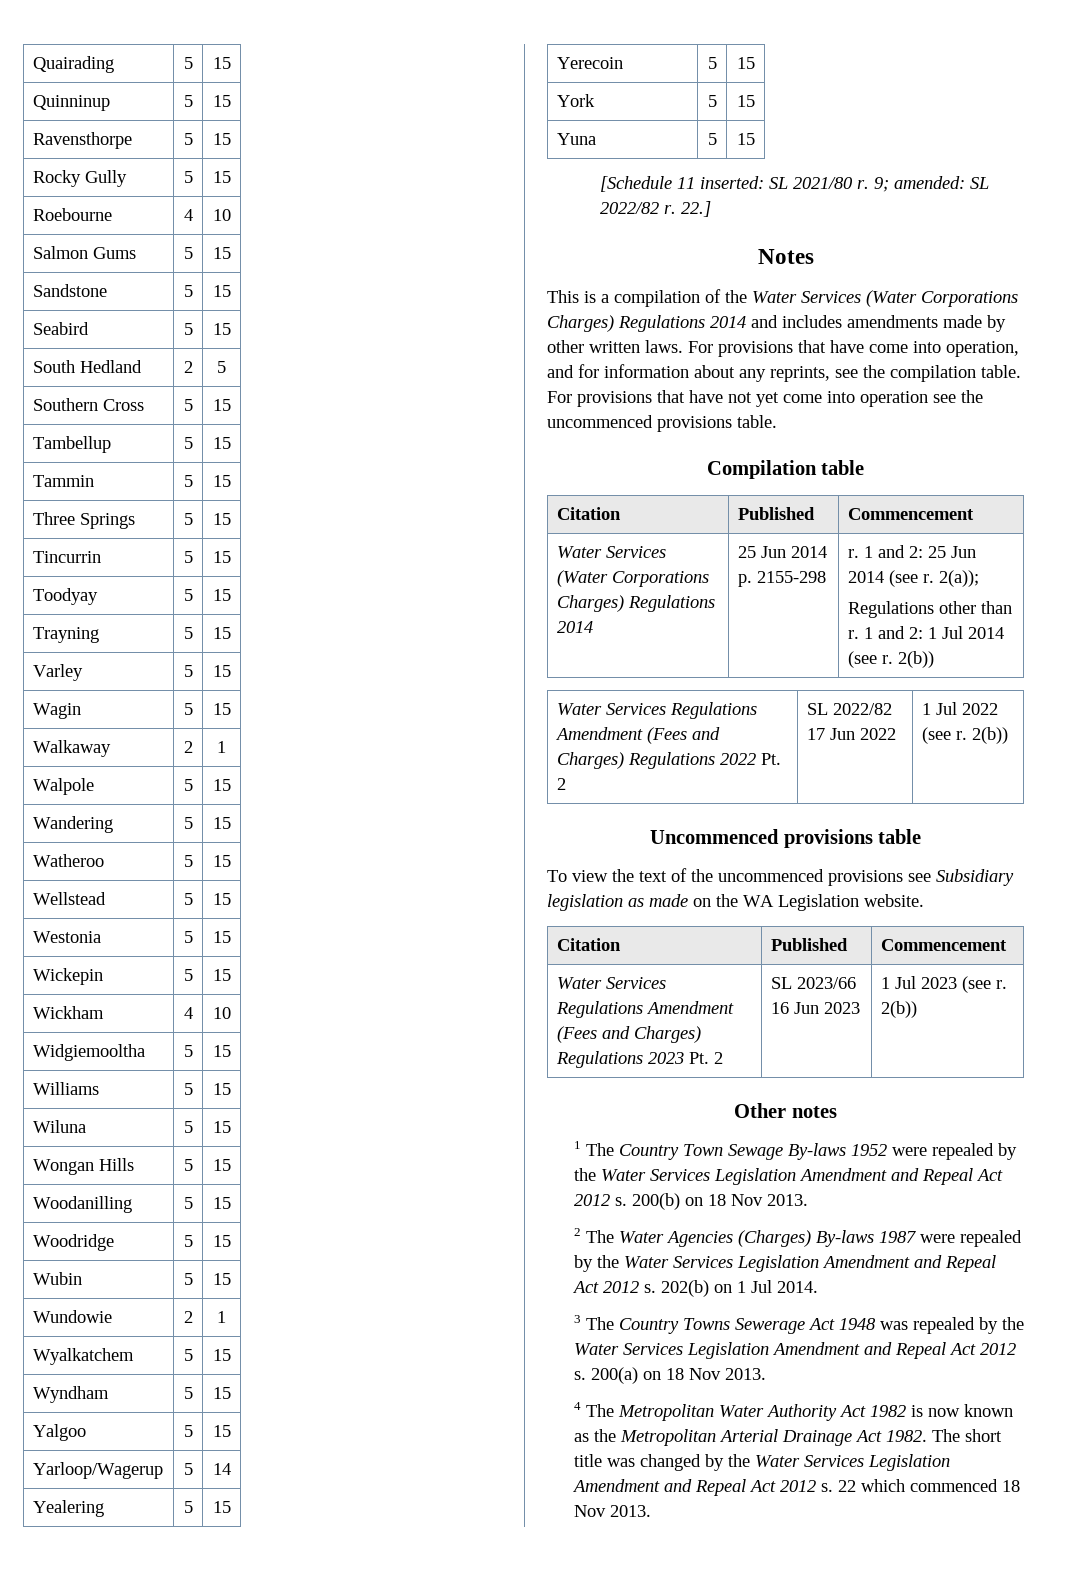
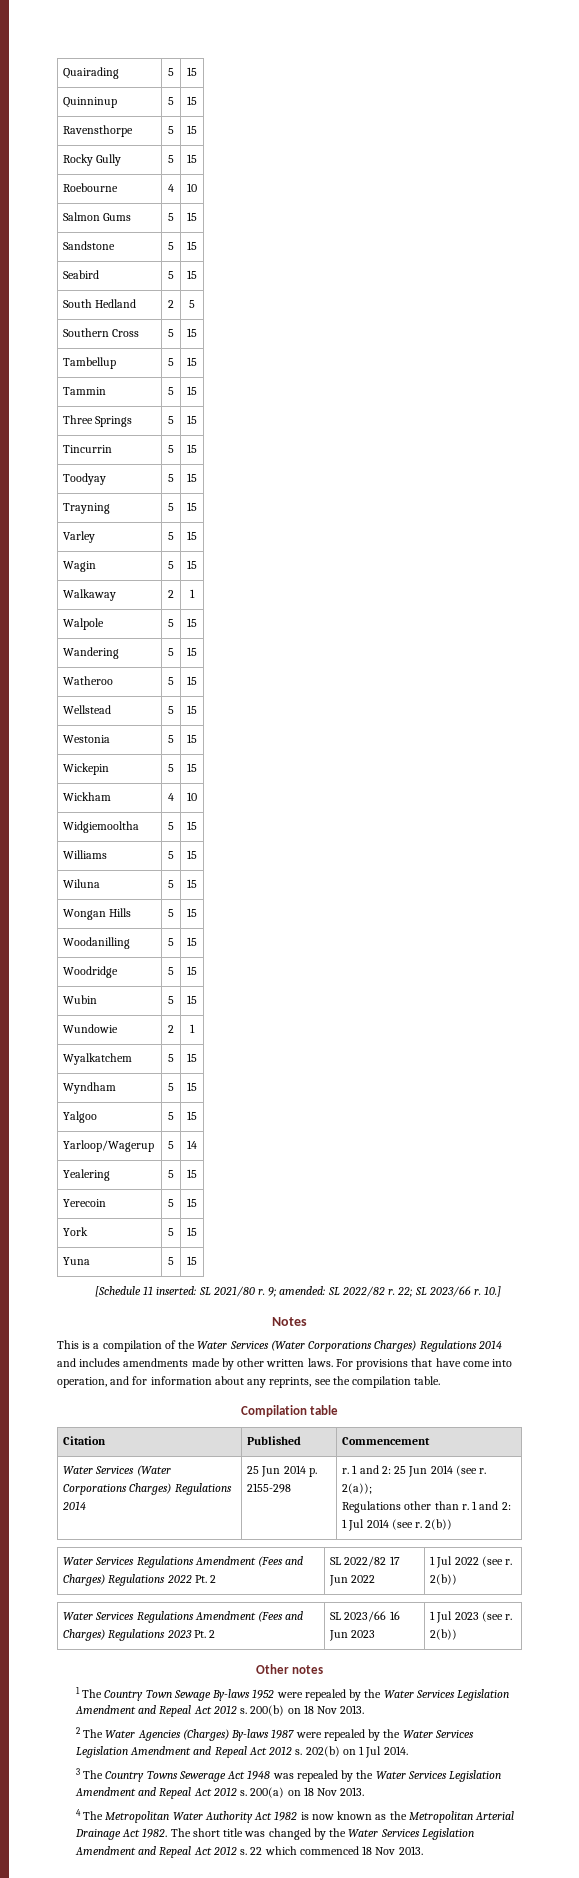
- 22.]
+ 22; SL 2023/66 r. 10.]
- For provisions that have not yet come into operation see the uncommenced provisions table.
- Uncommenced provisions table
- To view the text of the uncommenced provisions see Subsidiary legislation as made on the WA Legislation website.
- Citation | Published | Commencement

